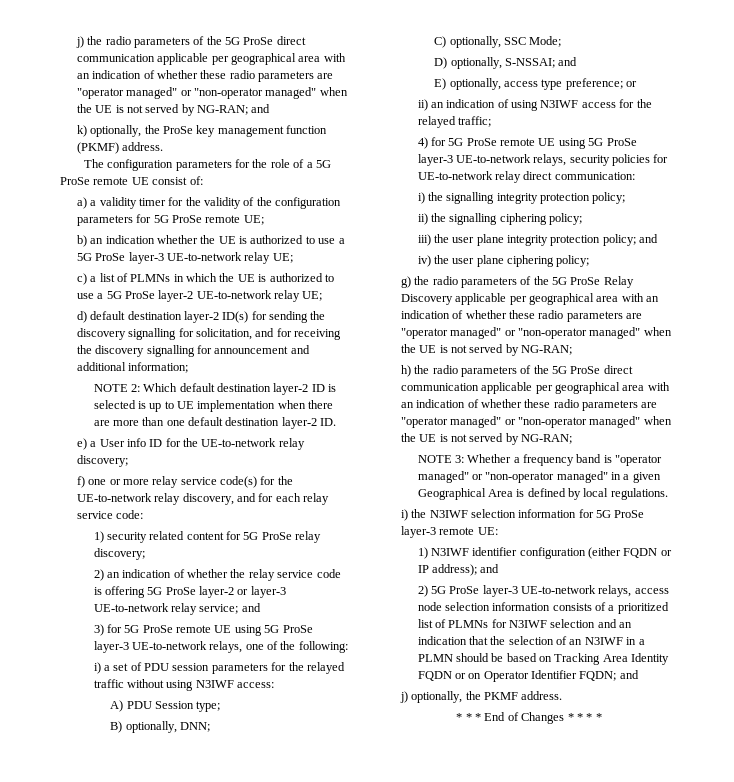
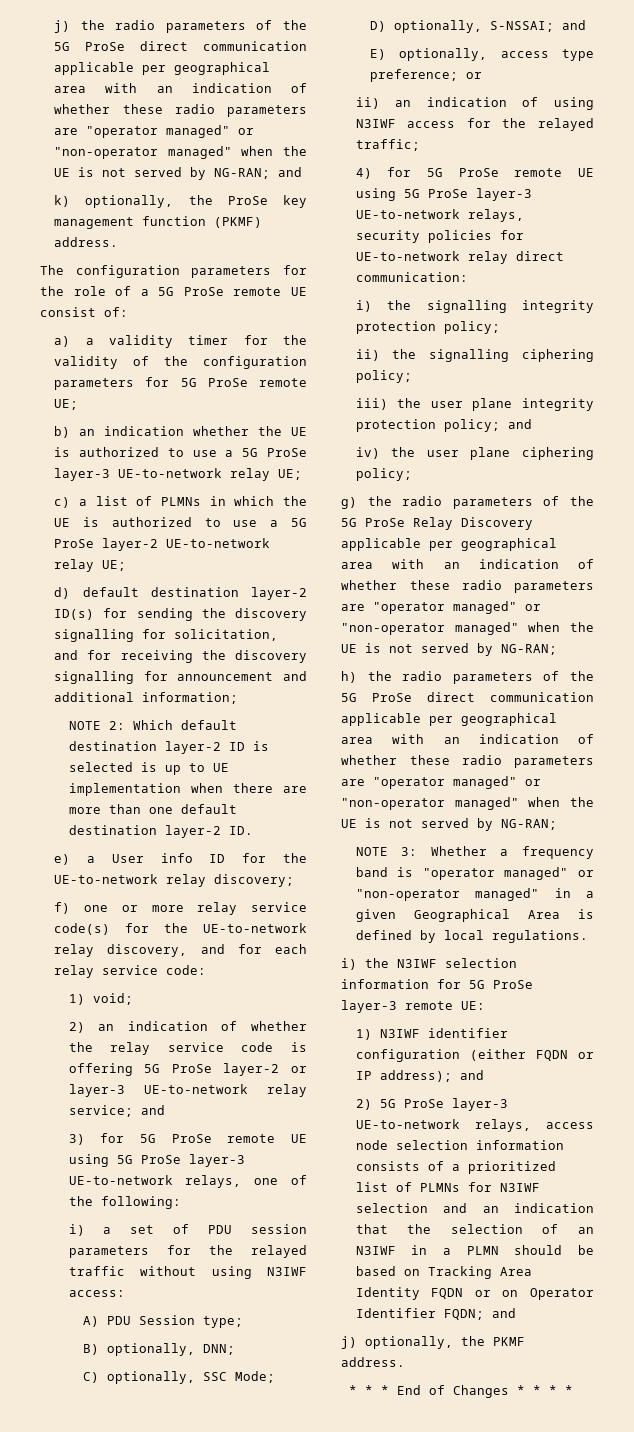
- 1) security related content for 5G ProSe relay discovery;
+ 1) void;

